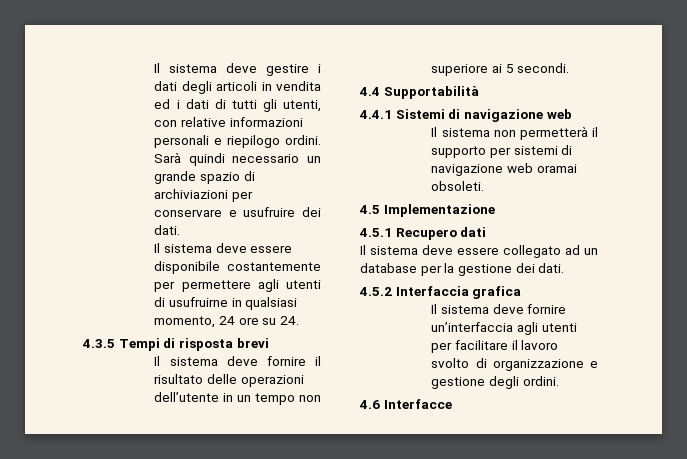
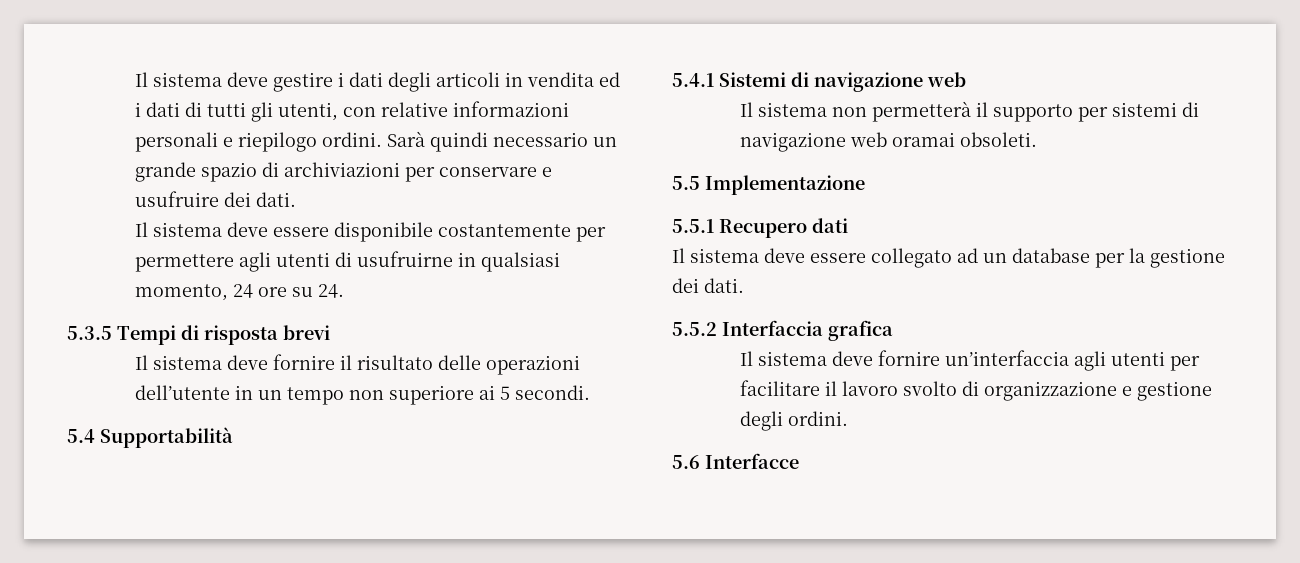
- 4.3.5 Tempi di risposta brevi
+ 5.3.5 Tempi di risposta brevi
- 4.4 Supportabilità
+ 5.4 Supportabilità
- 4.4.1 Sistemi di navigazione web
+ 5.4.1 Sistemi di navigazione web
- 4.5 Implementazione
+ 5.5 Implementazione
- 4.5.1 Recupero dati
+ 5.5.1 Recupero dati
- 4.5.2 Interfaccia grafica
+ 5.5.2 Interfaccia grafica
- 4.6 Interfacce
+ 5.6 Interfacce

